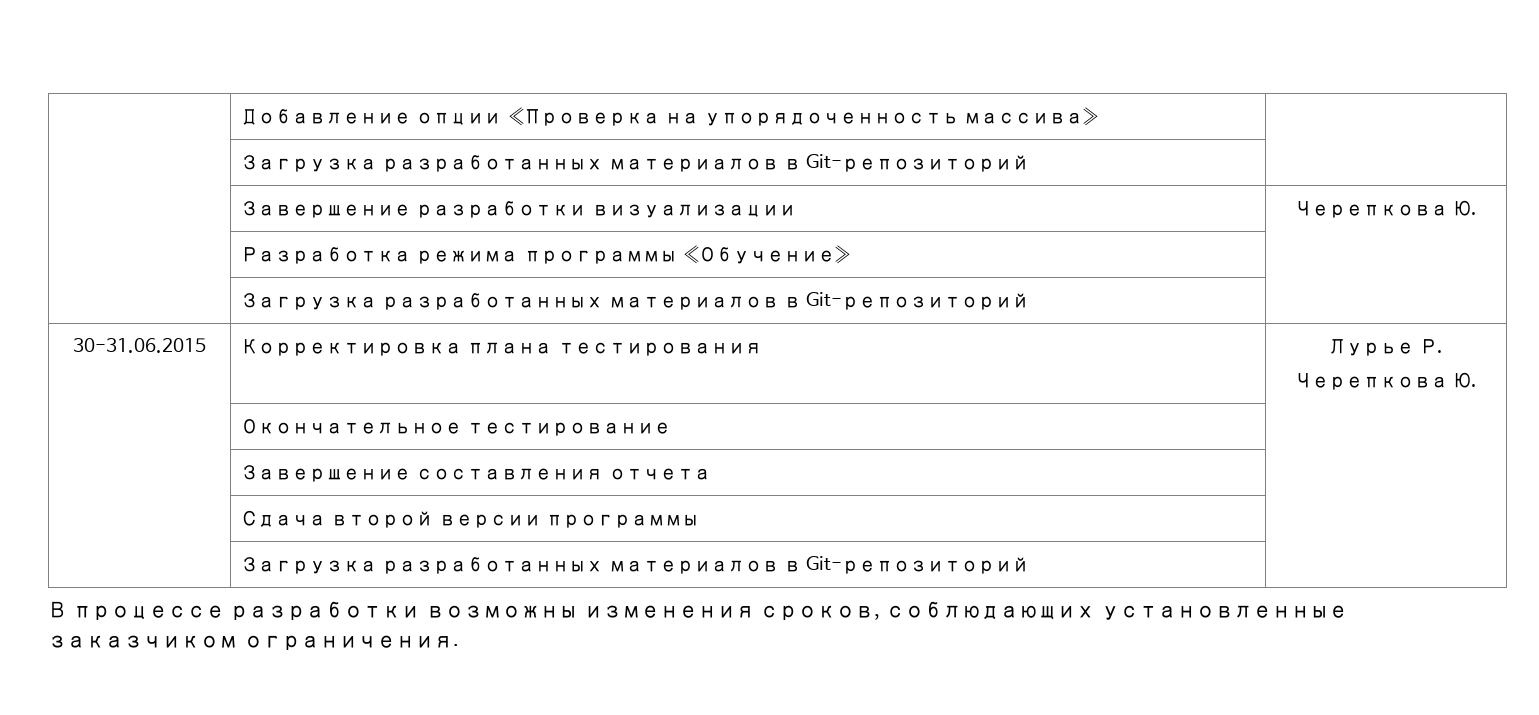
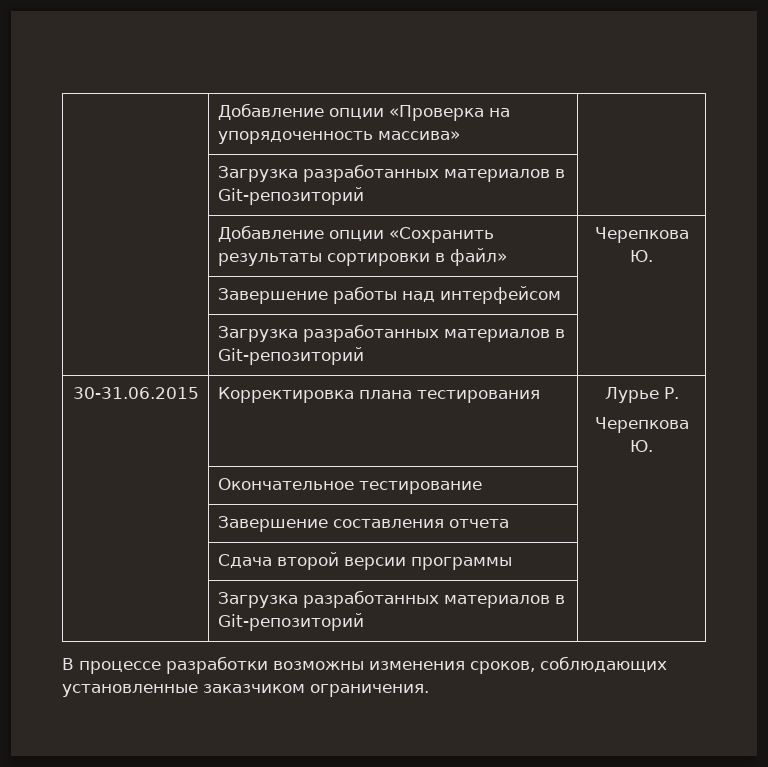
- | Завершение разработки визуализации | Черепкова Ю.
- | Разработка режима программы «Обучение» |
+ | Добавление опции «Сохранить результаты сортировки в файл» | Черепкова Ю.
+ | Завершение работы над интерфейсом |

